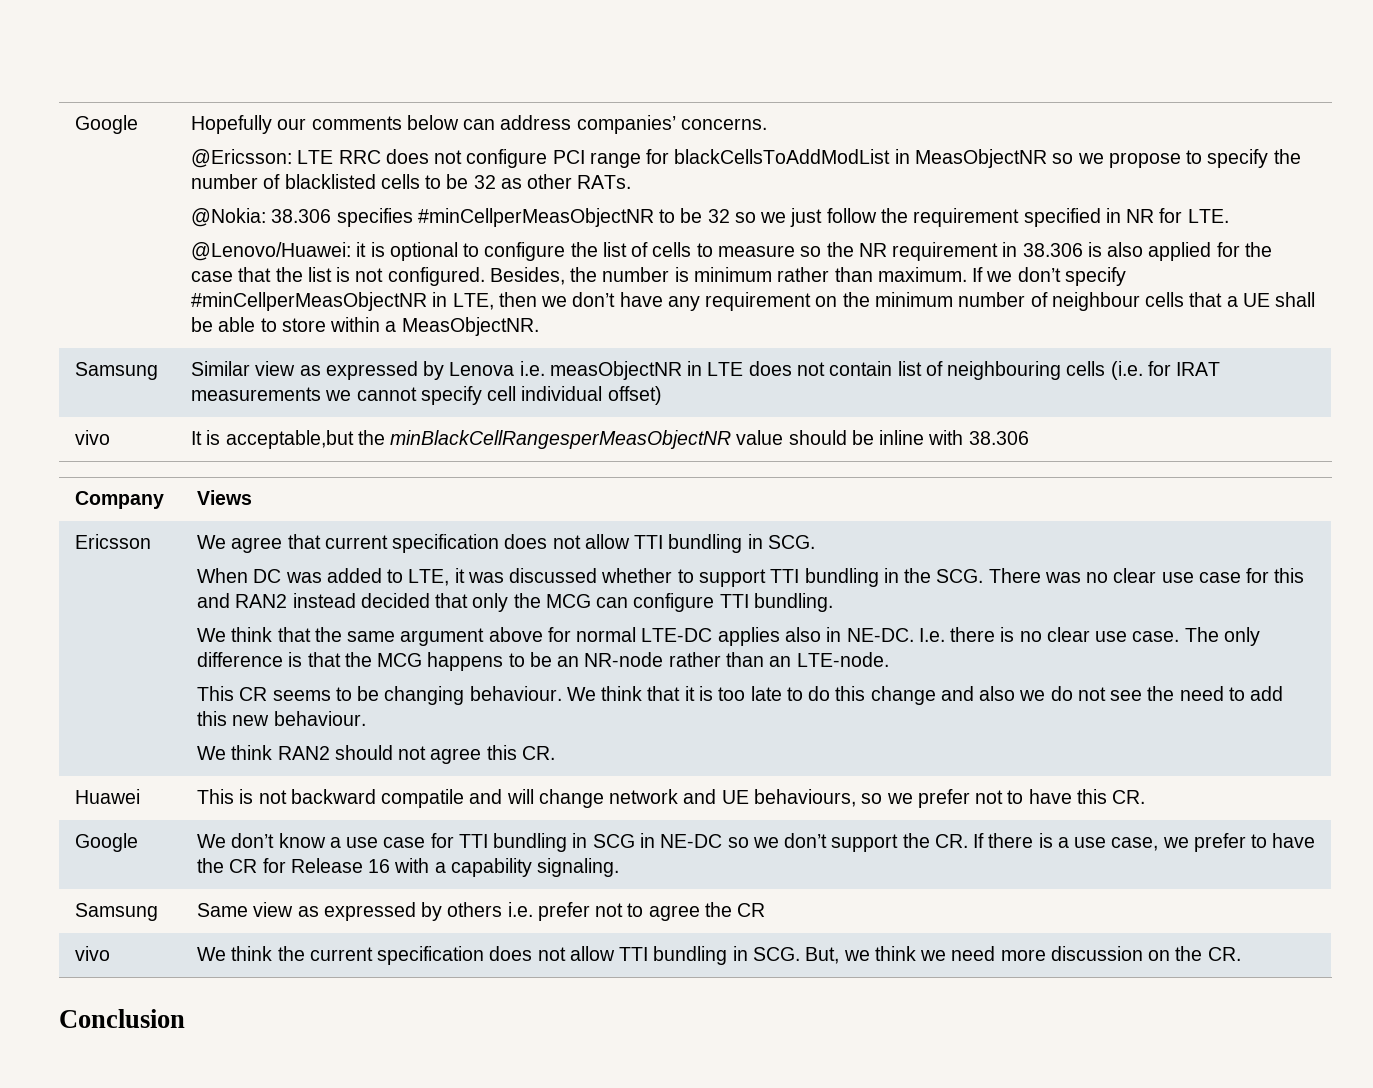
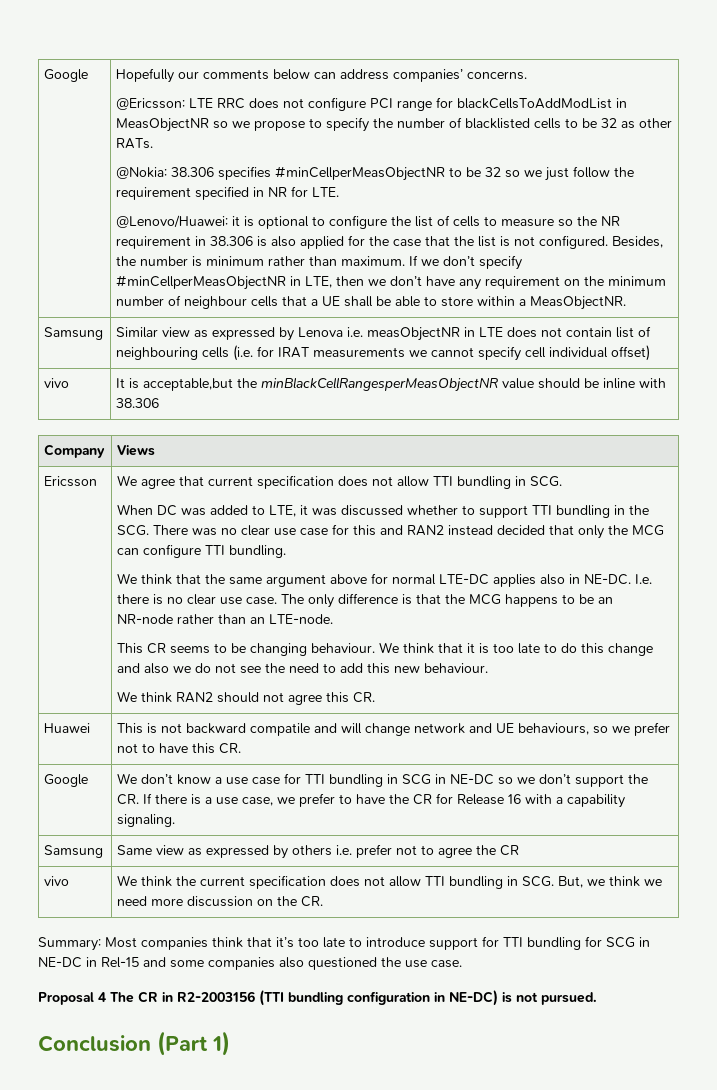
+ Summary: Most companies think that it’s too late to introduce support for TTI bundling for SCG in NE-DC in Rel-15 and some companies also questioned the use case.
+ Proposal 4 The CR in R2-2003156 (TTI bundling configuration in NE-DC) is not pursued.
- Conclusion
+ Conclusion (Part 1)

